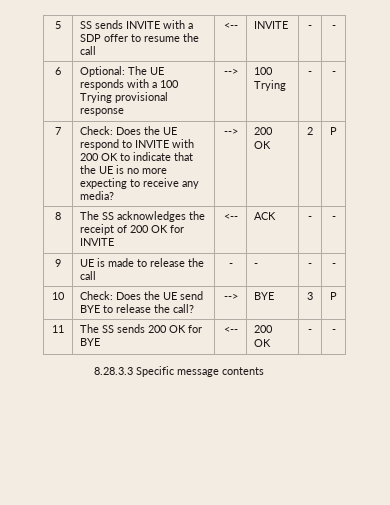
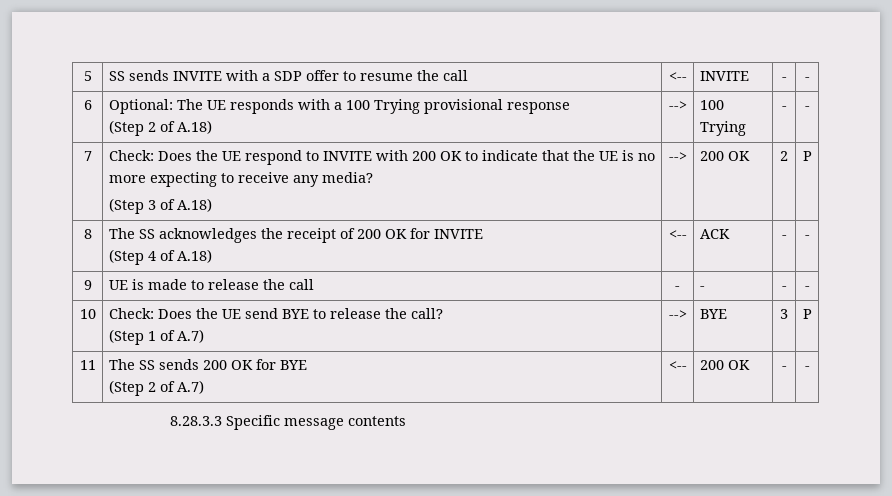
- 6 | Optional: The UE responds with a 100 Trying provisional response | --> | 100 Trying | - | -
+ 6 | Optional: The UE responds with a 100 Trying provisional response
+ (Step 2 of A.18) | --> | 100 Trying | - | -
- 7 | Check: Does the UE respond to INVITE with 200 OK to indicate that the UE is no more expecting to receive any media? | --> | 200 OK | 2 | P
+ 7 | Check: Does the UE respond to INVITE with 200 OK to indicate that the UE is no more expecting to receive any media?
+ (Step 3 of A.18) | --> | 200 OK | 2 | P
- 8 | The SS acknowledges the receipt of 200 OK for INVITE | <-- | ACK | - | -
+ 8 | The SS acknowledges the receipt of 200 OK for INVITE
+ (Step 4 of A.18) | <-- | ACK | - | -
- 10 | Check: Does the UE send BYE to release the call? | --> | BYE | 3 | P
+ 10 | Check: Does the UE send BYE to release the call?
+ (Step 1 of A.7) | --> | BYE | 3 | P
- 11 | The SS sends 200 OK for BYE | <-- | 200 OK | - | -
+ 11 | The SS sends 200 OK for BYE
+ (Step 2 of A.7) | <-- | 200 OK | - | -

